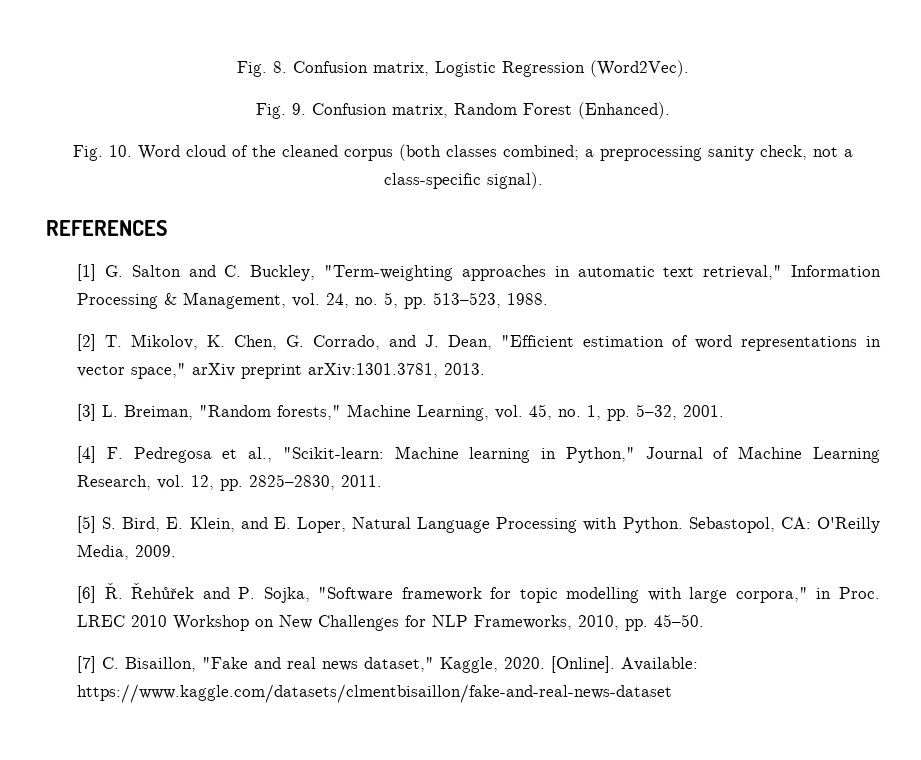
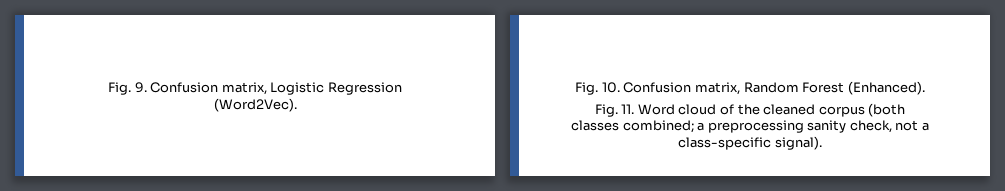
- Fig. 8. Confusion matrix, Logistic Regression (Word2Vec).
+ Fig. 9. Confusion matrix, Logistic Regression (Word2Vec).
- Fig. 9. Confusion matrix, Random Forest (Enhanced).
+ Fig. 10. Confusion matrix, Random Forest (Enhanced).
- Fig. 10. Word cloud of the cleaned corpus (both classes combined; a preprocessing sanity check, not a class-specific signal).
+ Fig. 11. Word cloud of the cleaned corpus (both classes combined; a preprocessing sanity check, not a class-specific signal).
- REFERENCES
- [1] G. Salton and C. Buckley, "Term-weighting approaches in automatic text retrieval," Information Processing & Management, vol. 24, no. 5, pp. 513–523, 1988.
- [2] T. Mikolov, K. Chen, G. Corrado, and J. Dean, "Efficient estimation of word representations in vector space," arXiv preprint arXiv:1301.3781, 2013.
- [3] L. Breiman, "Random forests," Machine Learning, vol. 45, no. 1, pp. 5–32, 2001.
- [4] F. Pedregosa et al., "Scikit-learn: Machine learning in Python," Journal of Machine Learning Research, vol. 12, pp. 2825–2830, 2011.
- [5] S. Bird, E. Klein, and E. Loper, Natural Language Processing with Python. Sebastopol, CA: O'Reilly Media, 2009.
- [6] Ř. Řehůřek and P. Sojka, "Software framework for topic modelling with large corpora," in Proc. LREC 2010 Workshop on New Challenges for NLP Frameworks, 2010, pp. 45–50.
- [7] C. Bisaillon, "Fake and real news dataset," Kaggle, 2020. [Online]. Available: https://www.kaggle.com/datasets/clmentbisaillon/fake-and-real-news-dataset

